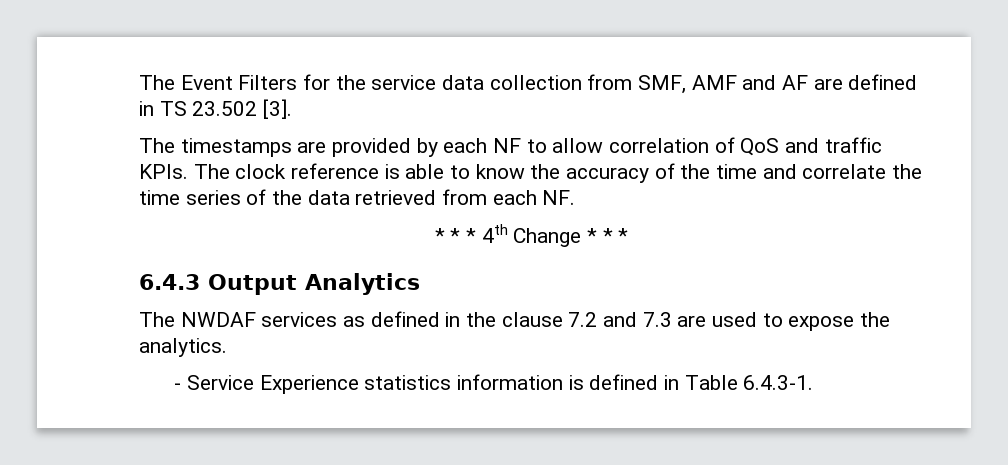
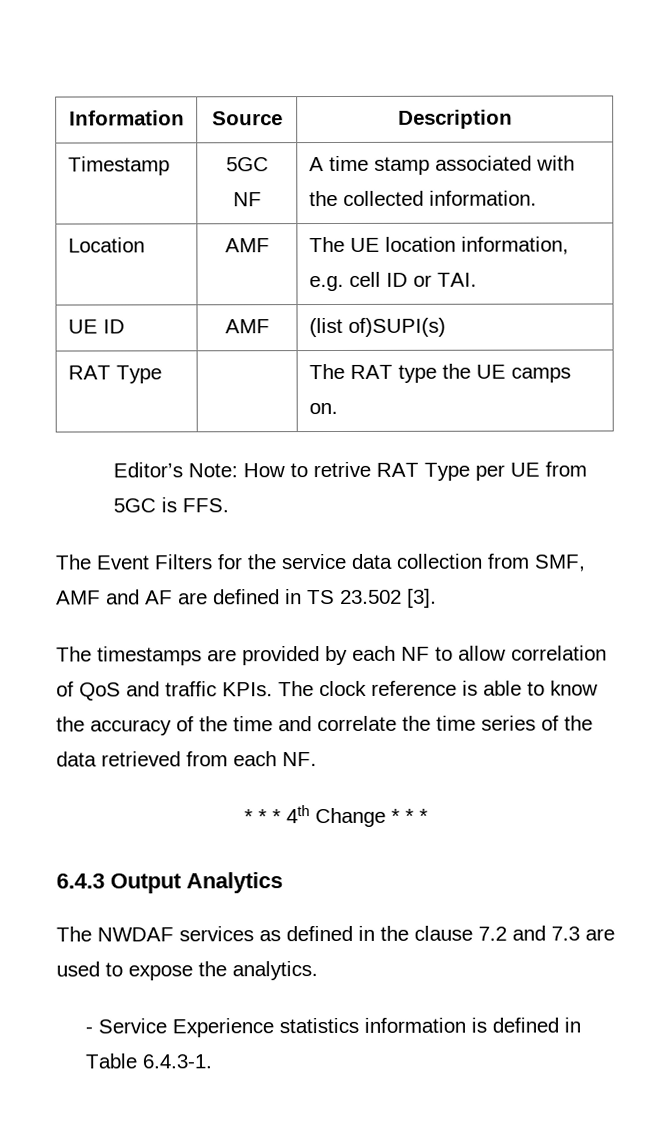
+ Information | Source | Description
+ Timestamp | 5GC NF | A time stamp associated with the collected information.
+ Location | AMF | The UE location information, e.g. cell ID or TAI.
+ UE ID | AMF | (list of)SUPI(s)
+ RAT Type | | The RAT type the UE camps on.
+ Editor’s Note: How to retrive RAT Type per UE from 5GC is FFS.

